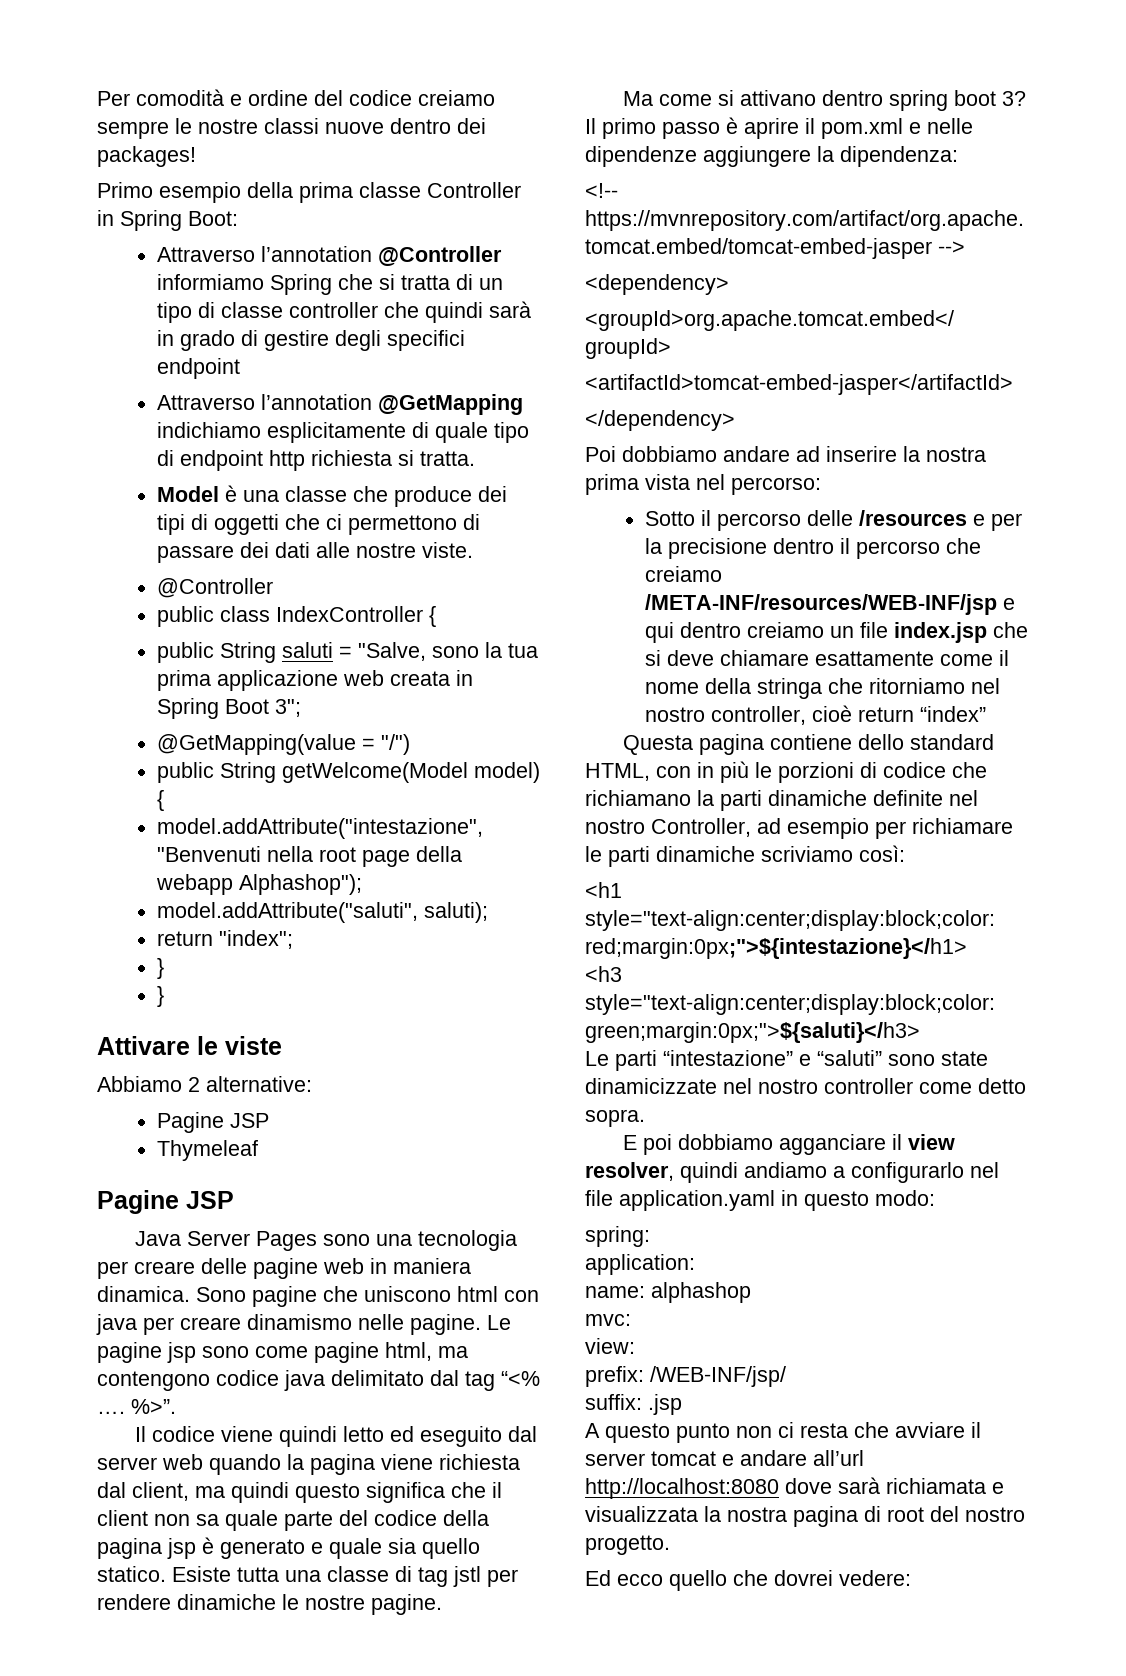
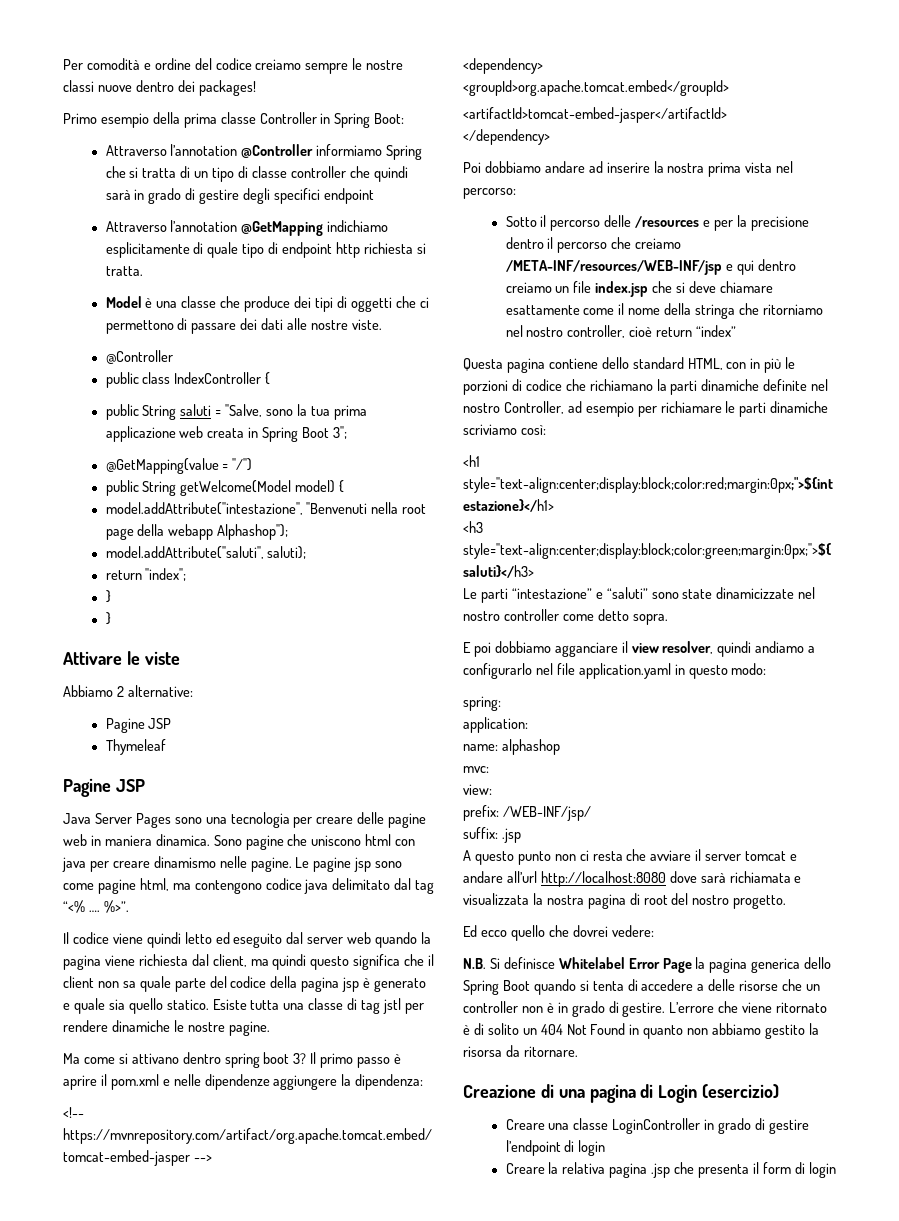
+ N.B. Si definisce Whitelabel Error Page la pagina generica dello Spring Boot quando si tenta di accedere a delle risorse che un controller non è in grado di gestire. L’errore che viene ritornato è di solito un 404 Not Found in quanto non abbiamo gestito la risorsa da ritornare.
+ Creazione di una pagina di Login (esercizio)
+ Creare una classe LoginController in grado di gestire l’endpoint di login
+ Creare la relativa pagina .jsp che presenta il form di login

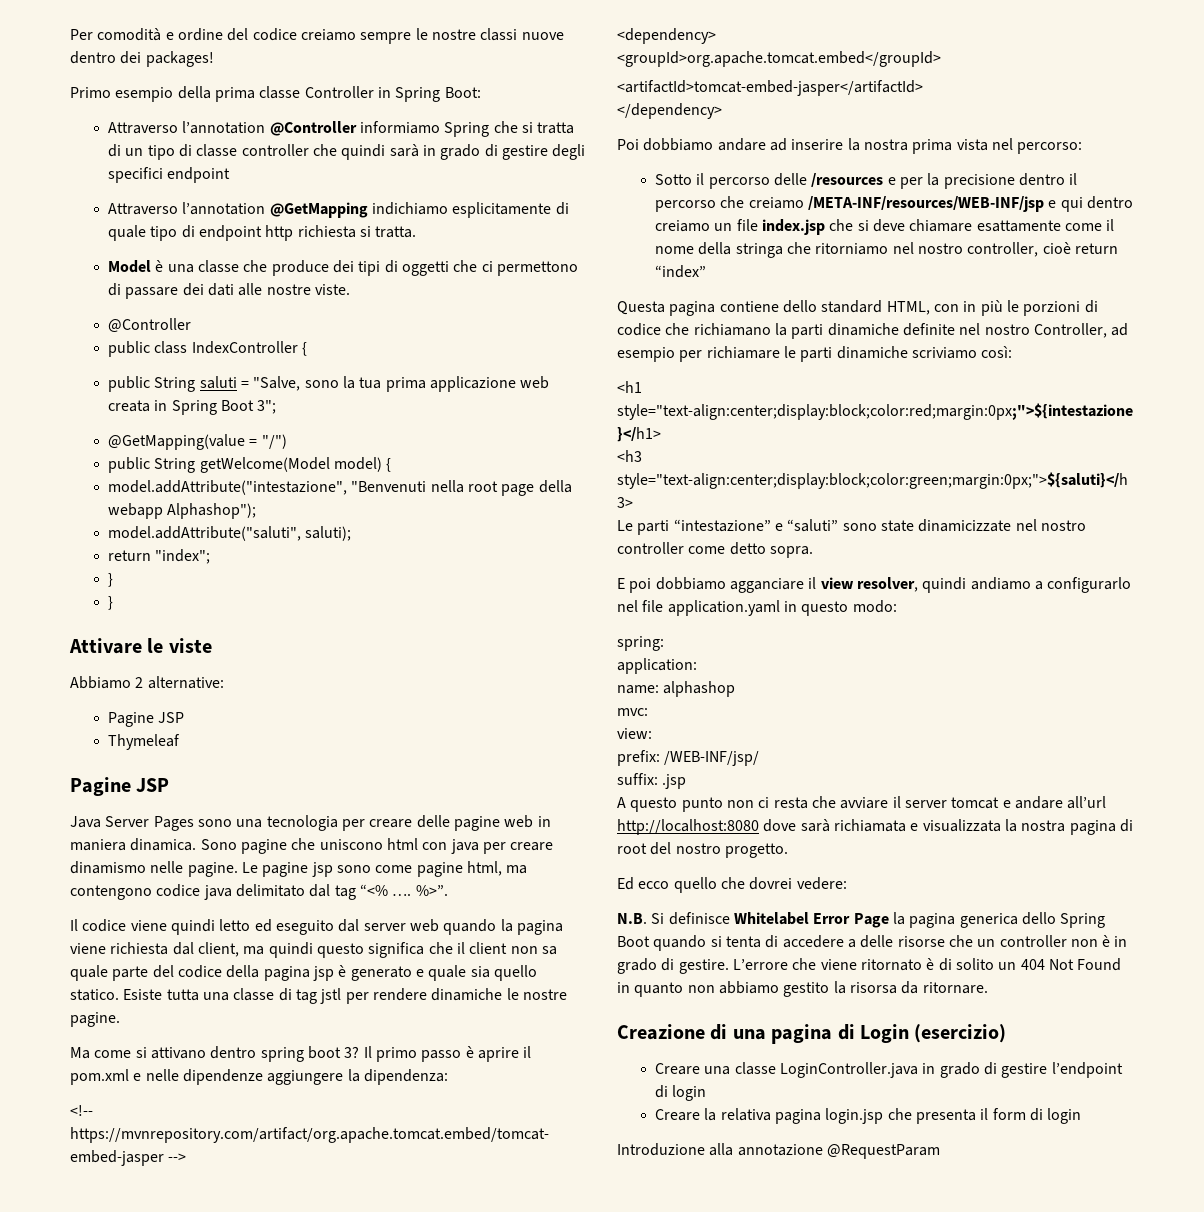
- Creare una classe LoginController in grado di gestire l’endpoint di login
+ Creare una classe LoginController.java in grado di gestire l’endpoint di login
- Creare la relativa pagina .jsp che presenta il form di login
+ Creare la relativa pagina login.jsp che presenta il form di login
+ Introduzione alla annotazione @RequestParam

